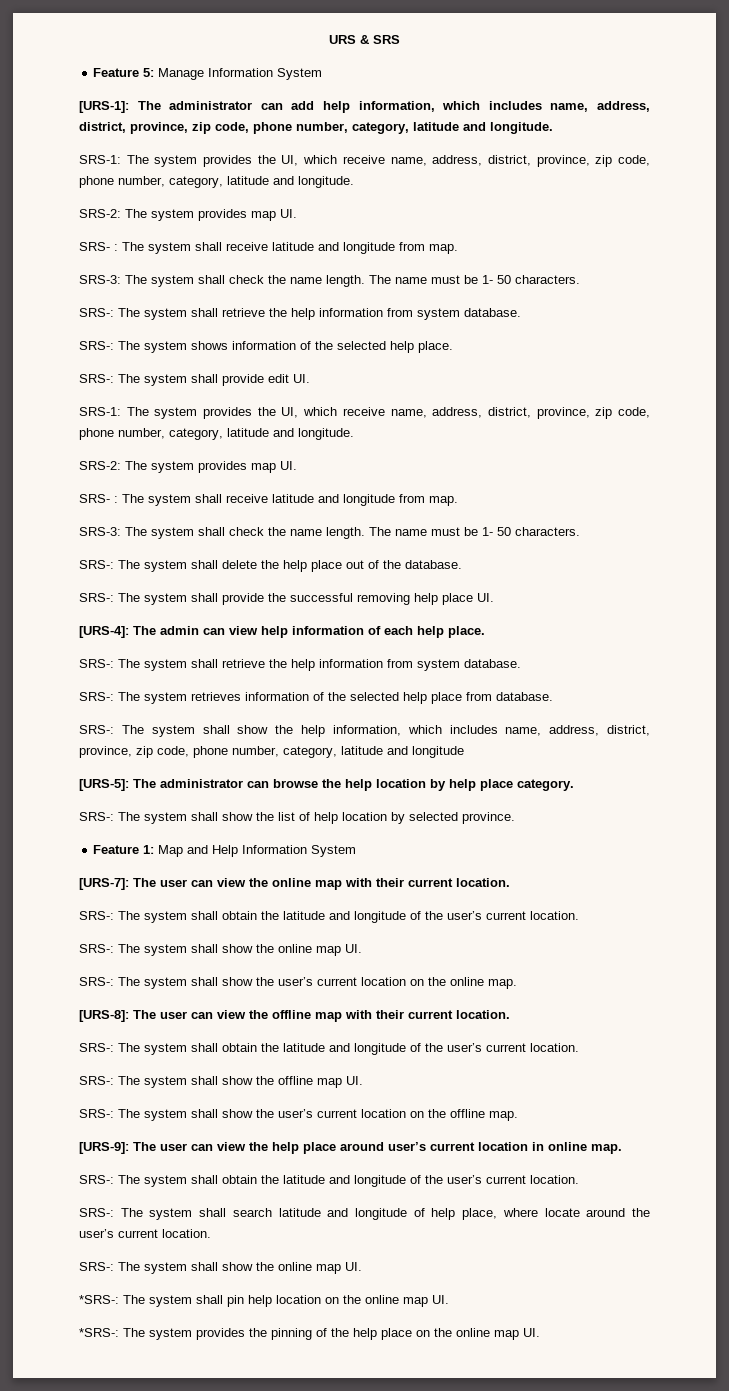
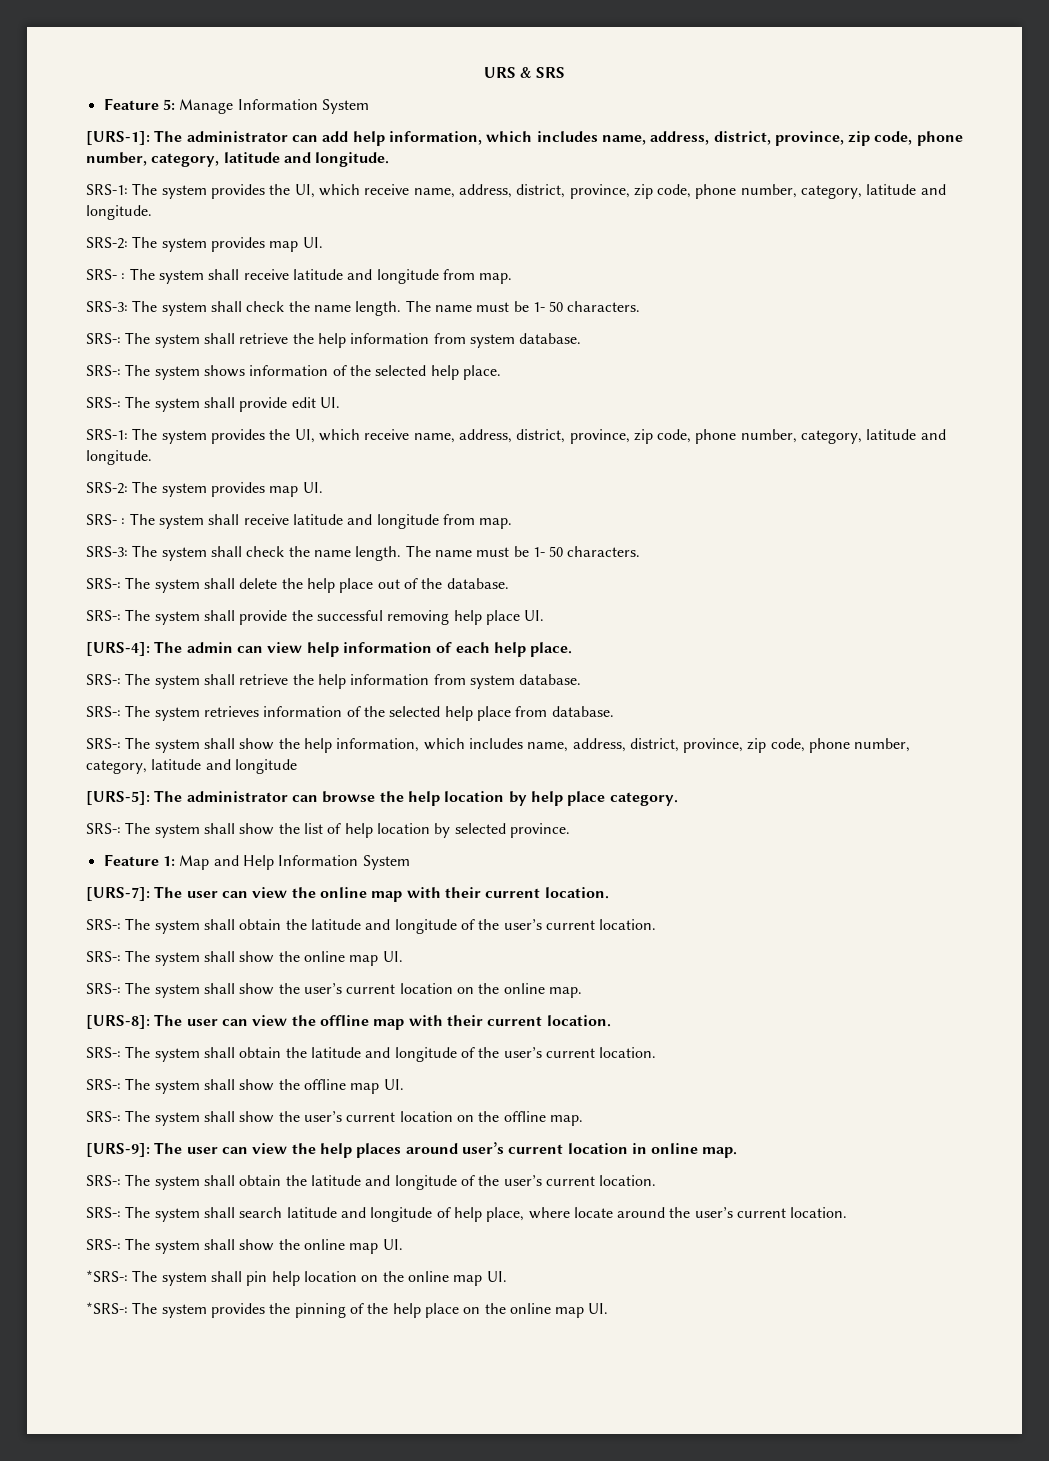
- [URS-9]: The user can view the help place around user’s current location in online map.
+ [URS-9]: The user can view the help places around user’s current location in online map.

